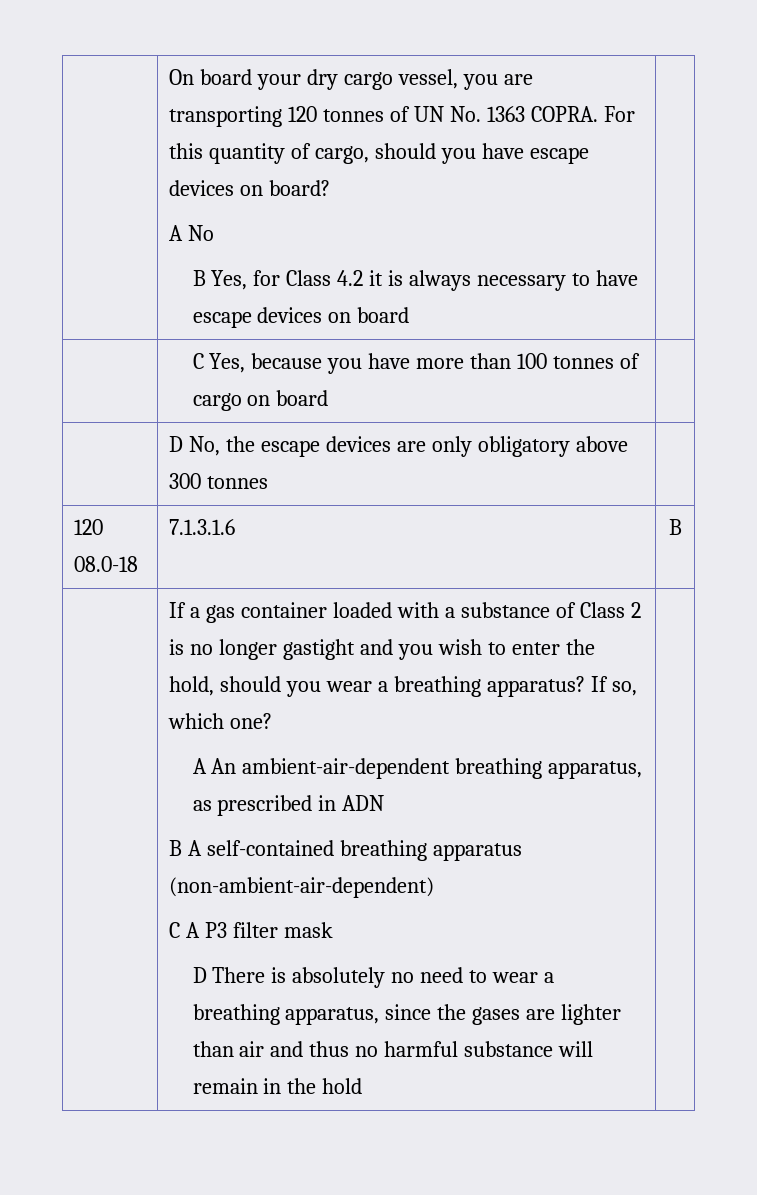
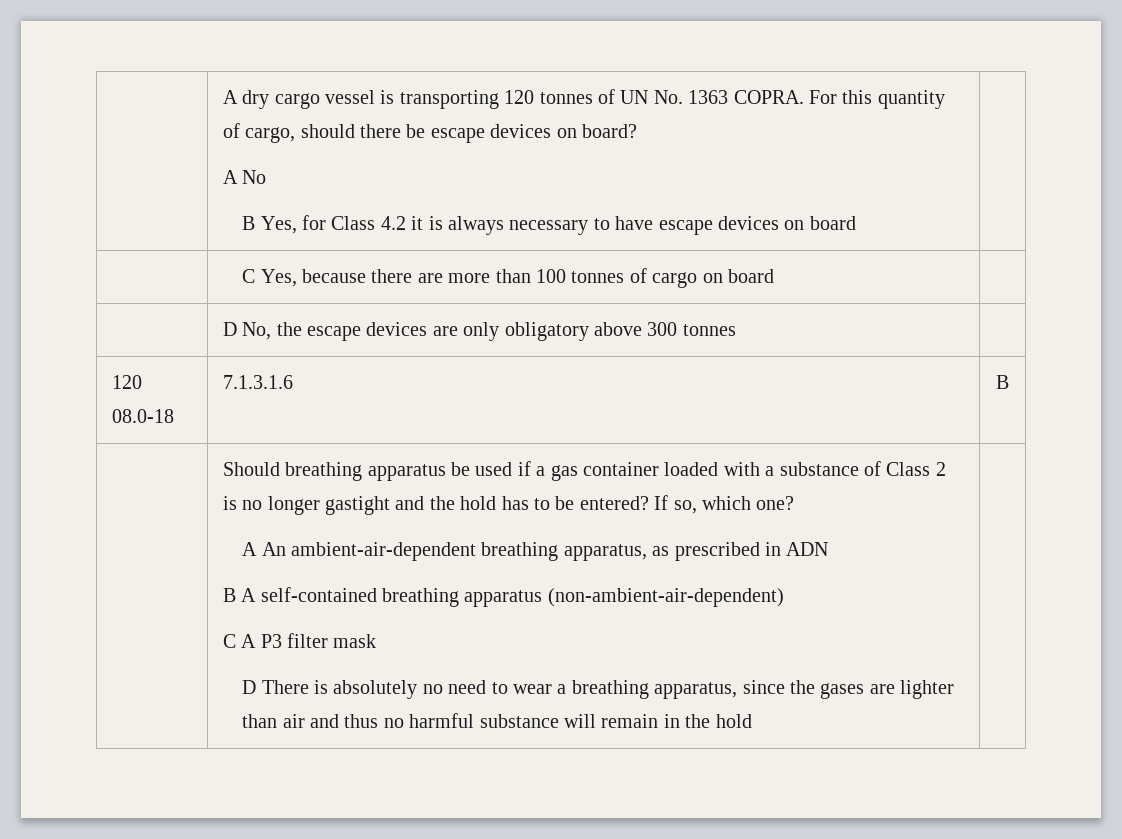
- On board your dry cargo vessel, you are transporting 120 tonnes of UN No. 1363 COPRA.
+ A dry cargo vessel is transporting 120 tonnes of UN No. 1363 COPRA.
- For this quantity of cargo, should you have escape devices on board?
+ For this quantity of cargo, should there be escape devices on board?
- | C Yes, because you have more than 100 tonnes of cargo on board |
+ | C Yes, because there are more than 100 tonnes of cargo on board |
- If a gas container loaded with a substance of Class 2 is no longer gastight and you wish to enter the hold, should you wear a breathing apparatus?
+ Should breathing apparatus be used if a gas container loaded with a substance of Class 2 is no longer gastight and the hold has to be entered?

